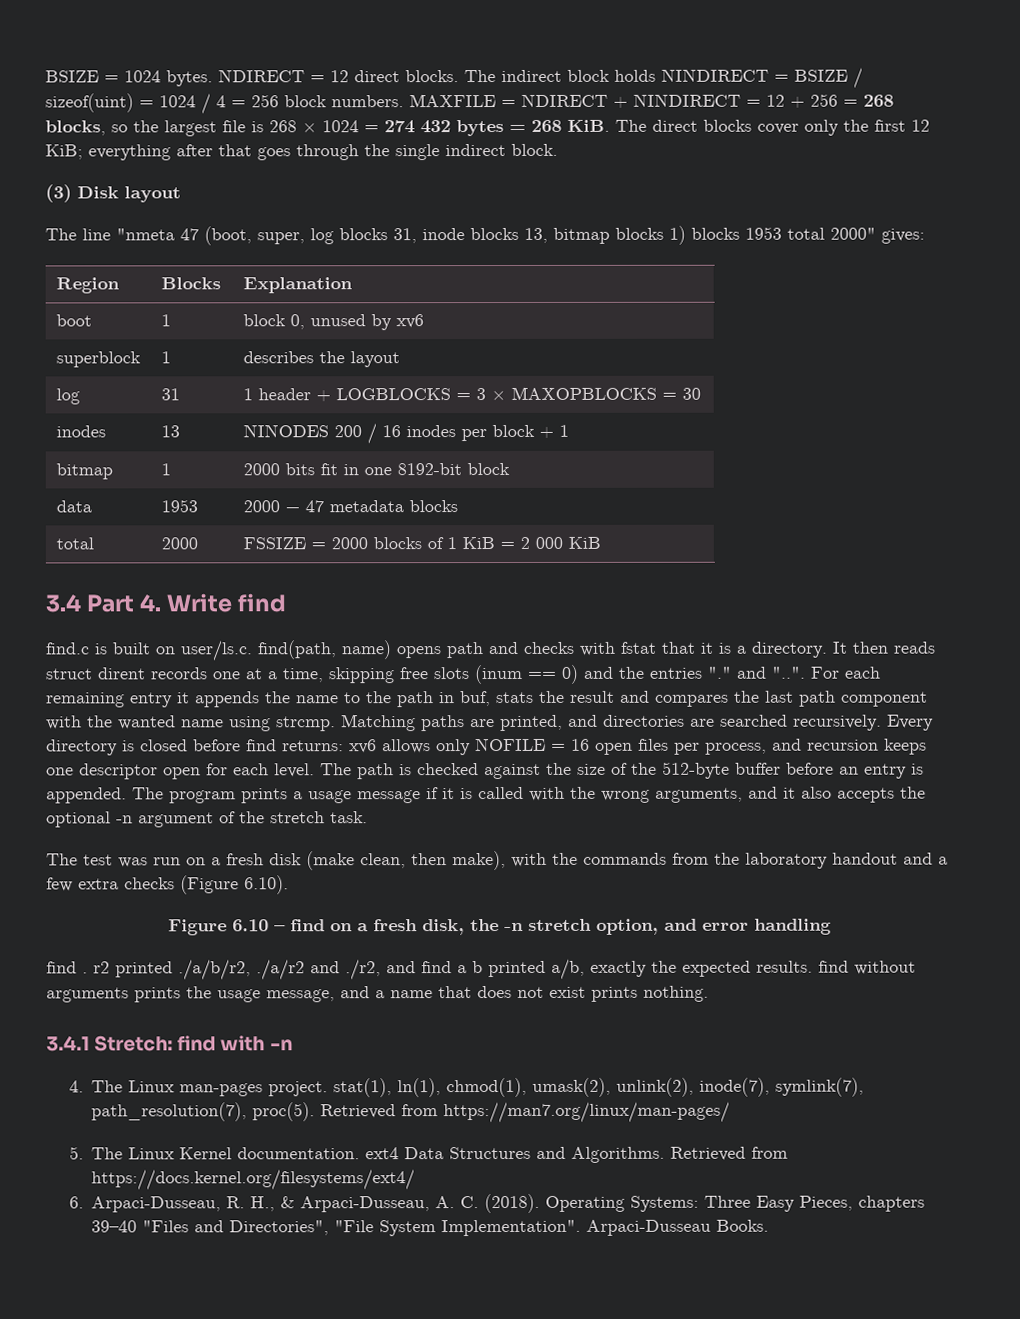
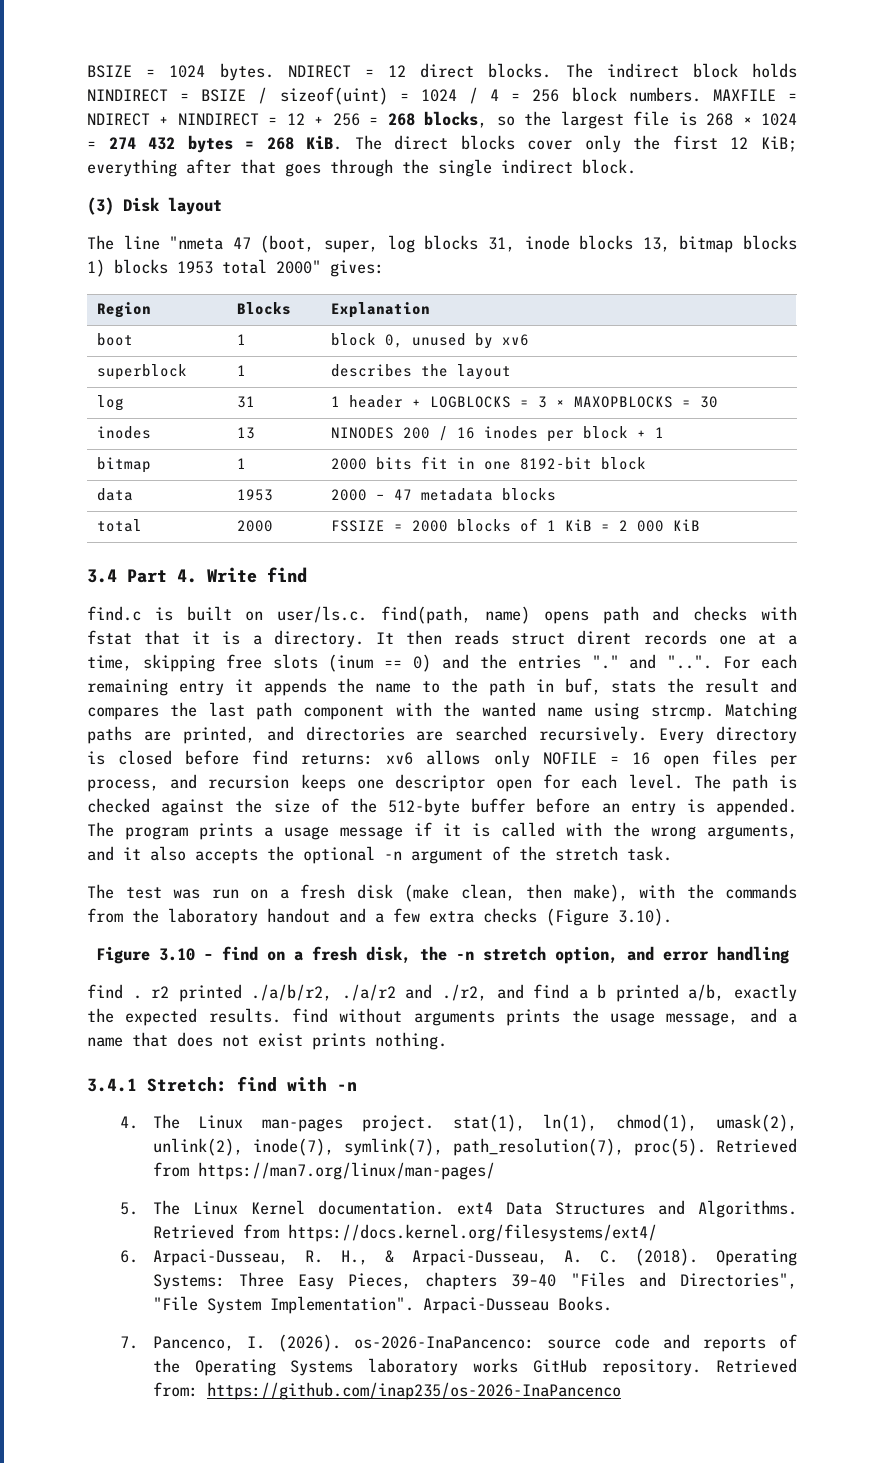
- The test was run on a fresh disk (make clean, then make), with the commands from the laboratory handout and a few extra checks (Figure 6.10).
+ The test was run on a fresh disk (make clean, then make), with the commands from the laboratory handout and a few extra checks (Figure 3.10).
- Figure 6.10 – find on a fresh disk, the -n stretch option, and error handling
+ Figure 3.10 – find on a fresh disk, the -n stretch option, and error handling
+ 7. Pancenco, I. (2026). os-2026-InaPancenco: source code and reports of the Operating Systems laboratory works GitHub repository. Retrieved from: https://github.com/inap235/os-2026-InaPancenco

